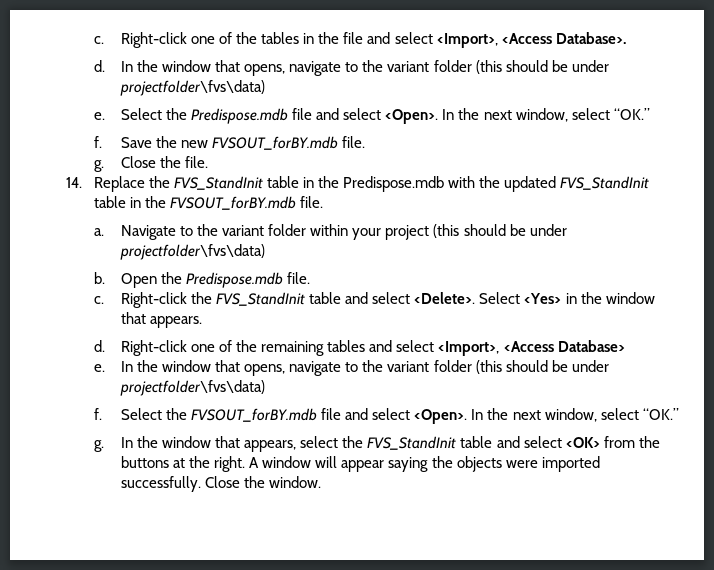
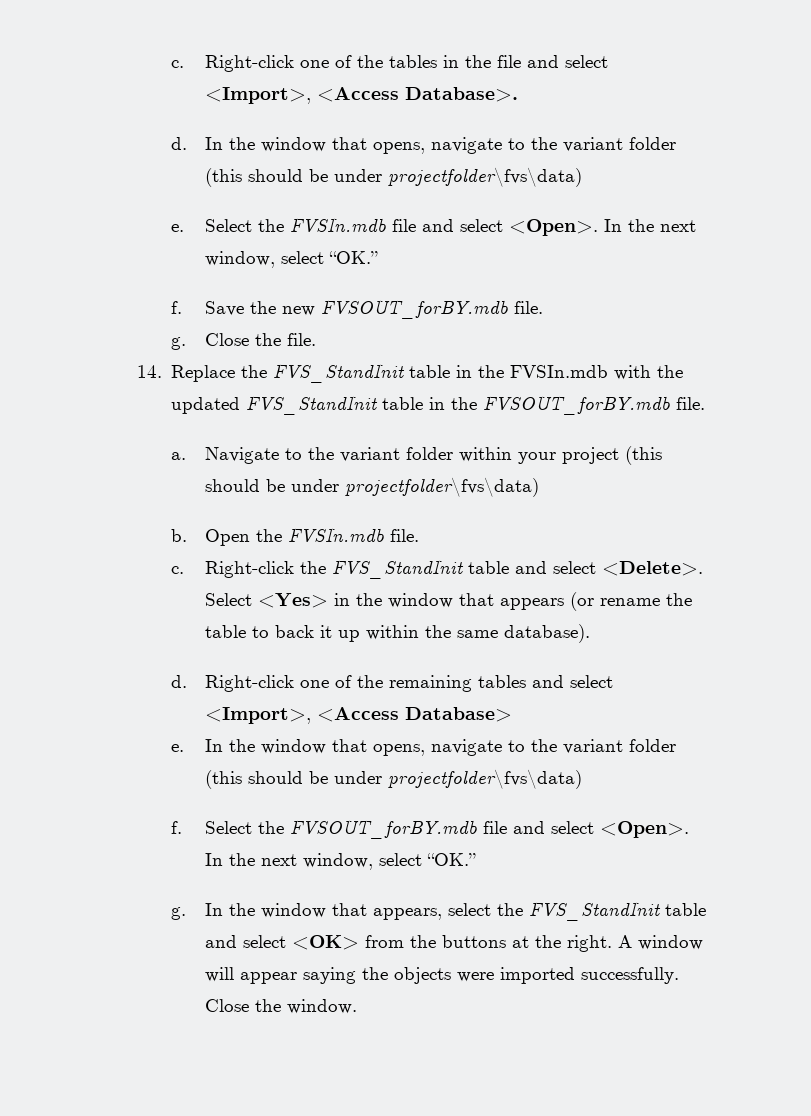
- Select the Predispose.mdb file and select <Open>.
+ Select the FVSIn.mdb file and select <Open>.
- 14. Replace the FVS_StandInit table in the Predispose.mdb with the updated FVS_StandInit table in the FVSOUT_forBY.mdb file.
+ 14. Replace the FVS_StandInit table in the FVSIn.mdb with the updated FVS_StandInit table in the FVSOUT_forBY.mdb file.
- Open the Predispose.mdb file.
+ Open the FVSIn.mdb file.
- Select <Yes> in the window that appears.
+ Select <Yes> in the window that appears (or rename the table to back it up within the same database).

